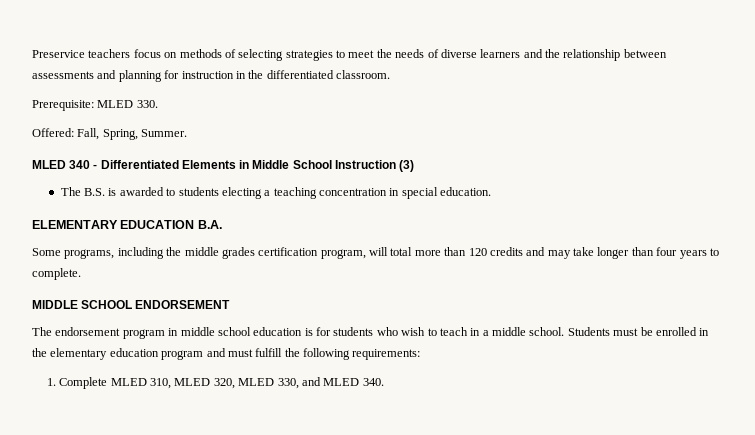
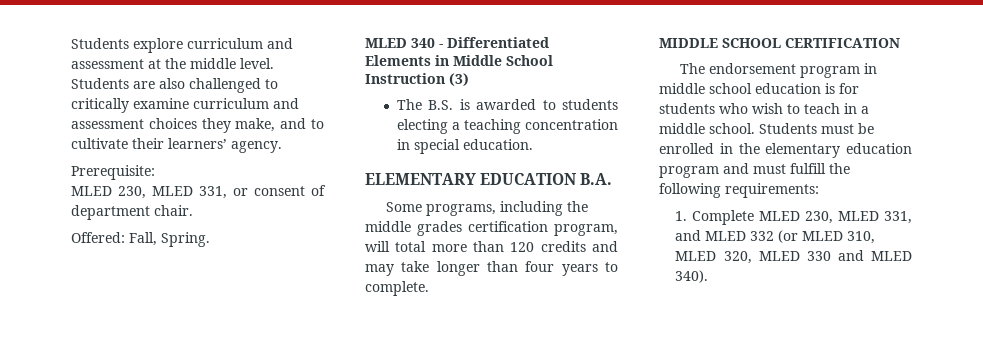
- Preservice teachers focus on methods of selecting strategies to meet the needs of diverse learners and the relationship between assessments and planning for instruction in the differentiated classroom.
- Prerequisite: MLED 330.
+ Students explore curriculum and assessment at the middle level. Students are also challenged to critically examine curriculum and assessment choices they make, and to cultivate their learners’ agency.
+ Prerequisite:
+ MLED 230, MLED 331, or consent of department chair.
- Offered: Fall, Spring, Summer.
+ Offered: Fall, Spring.
- MIDDLE SCHOOL ENDORSEMENT
+ MIDDLE SCHOOL CERTIFICATION
- 1. Complete MLED 310, MLED 320, MLED 330, and MLED 340.
+ 1. Complete MLED 230, MLED 331, and MLED 332 (or MLED 310, MLED 320, MLED 330 and MLED 340).

